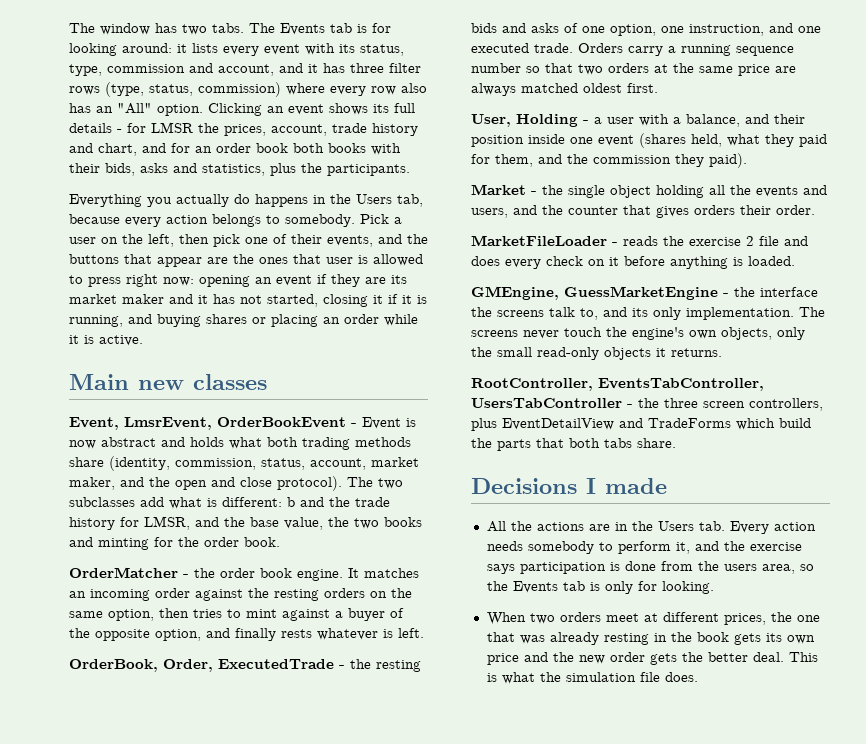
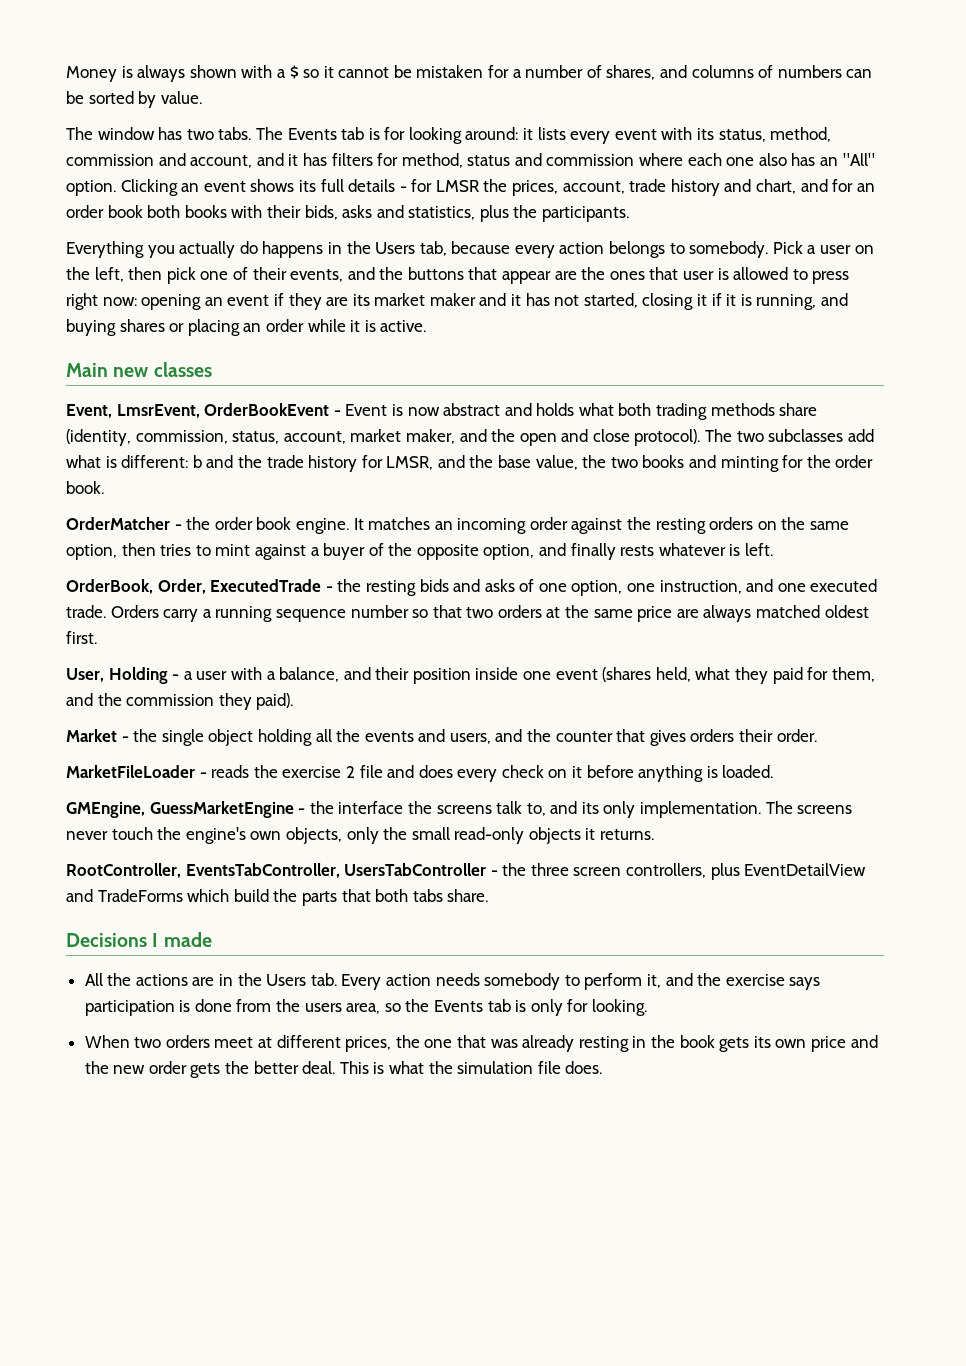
+ Money is always shown with a $ so it cannot be mistaken for a number of shares, and columns of numbers can be sorted by value.
- The Events tab is for looking around: it lists every event with its status, type, commission and account, and it has three filter rows (type, status, commission) where every row also has an "All" option.
+ The Events tab is for looking around: it lists every event with its status, method, commission and account, and it has filters for method, status and commission where each one also has an "All" option.

